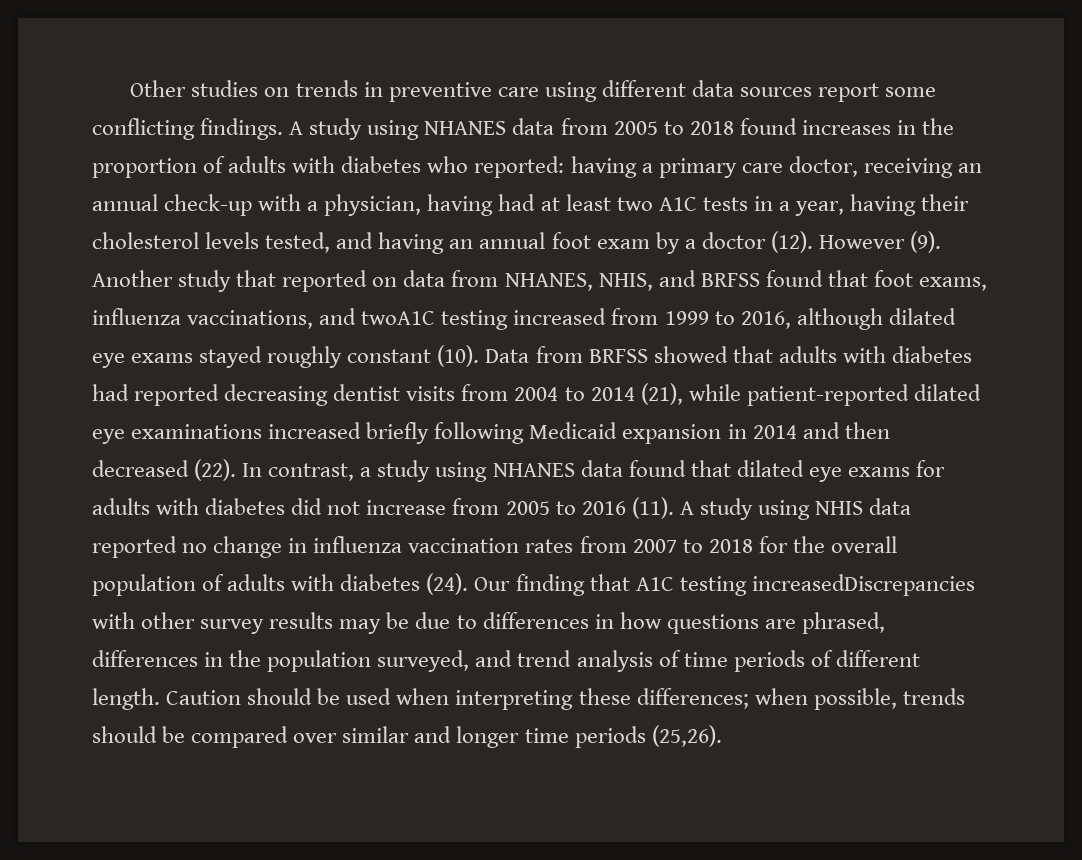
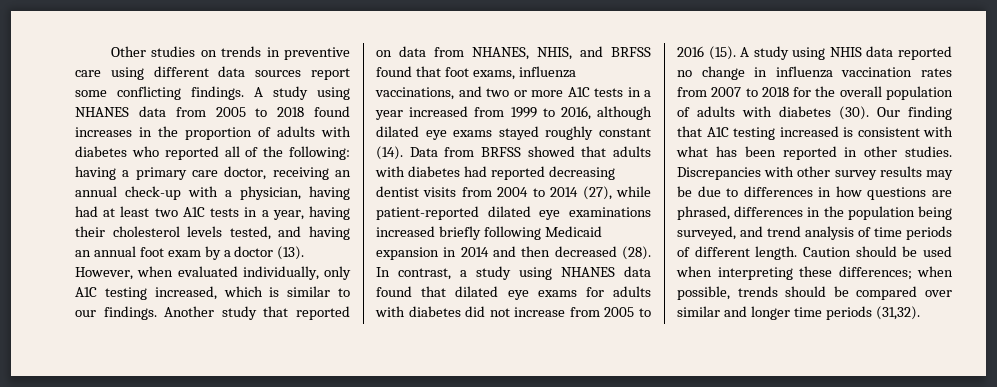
- A study using NHANES data from 2005 to 2018 found increases in the proportion of adults with diabetes who reported: having a primary care doctor, receiving an annual check-up with a physician, having had at least two A1C tests in a year, having their cholesterol levels tested, and having an annual foot exam by a doctor (12). However (9).
+ A study using NHANES data from 2005 to 2018 found increases in the proportion of adults with diabetes who reported all of the following: having a primary care doctor, receiving an annual check-up with a physician, having had at least two A1C tests in a year, having their cholesterol levels tested, and having an annual foot exam by a doctor (13). However, when evaluated individually, only A1C testing increased, which is similar to our findings.
- Another study that reported on data from NHANES, NHIS, and BRFSS found that foot exams, influenza vaccinations, and twoA1C testing increased from 1999 to 2016, although dilated eye exams stayed roughly constant (10).
+ Another study that reported on data from NHANES, NHIS, and BRFSS found that foot exams, influenza vaccinations, and two or more A1C tests in a year increased from 1999 to 2016, although dilated eye exams stayed roughly constant (14).
- Data from BRFSS showed that adults with diabetes had reported decreasing dentist visits from 2004 to 2014 (21), while patient-reported dilated eye examinations increased briefly following Medicaid expansion in 2014 and then decreased (22).
+ Data from BRFSS showed that adults with diabetes had reported decreasing dentist visits from 2004 to 2014 (27), while patient-reported dilated eye examinations increased briefly following Medicaid expansion in 2014 and then decreased (28).
- In contrast, a study using NHANES data found that dilated eye exams for adults with diabetes did not increase from 2005 to 2016 (11).
+ In contrast, a study using NHANES data found that dilated eye exams for adults with diabetes did not increase from 2005 to 2016 (15).
- A study using NHIS data reported no change in influenza vaccination rates from 2007 to 2018 for the overall population of adults with diabetes (24).
+ A study using NHIS data reported no change in influenza vaccination rates from 2007 to 2018 for the overall population of adults with diabetes (30).
- Our finding that A1C testing increasedDiscrepancies with other survey results may be due to differences in how questions are phrased, differences in the population surveyed, and trend analysis of time periods of different length.
+ Our finding that A1C testing increased is consistent with what has been reported in other studies. Discrepancies with other survey results may be due to differences in how questions are phrased, differences in the population being surveyed, and trend analysis of time periods of different length.
- Caution should be used when interpreting these differences; when possible, trends should be compared over similar and longer time periods (25,26).
+ Caution should be used when interpreting these differences; when possible, trends should be compared over similar and longer time periods (31,32).

